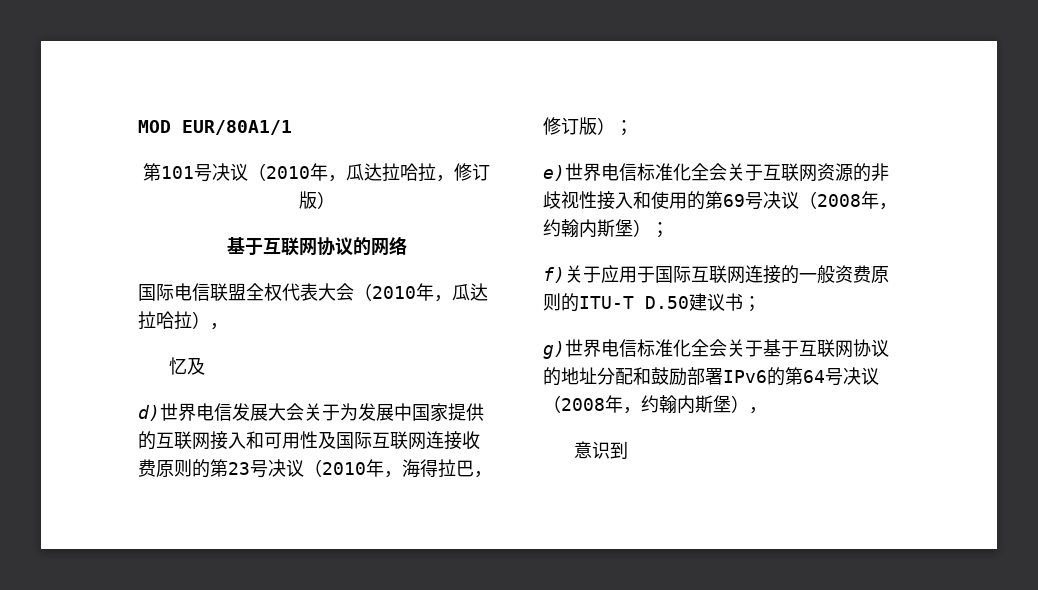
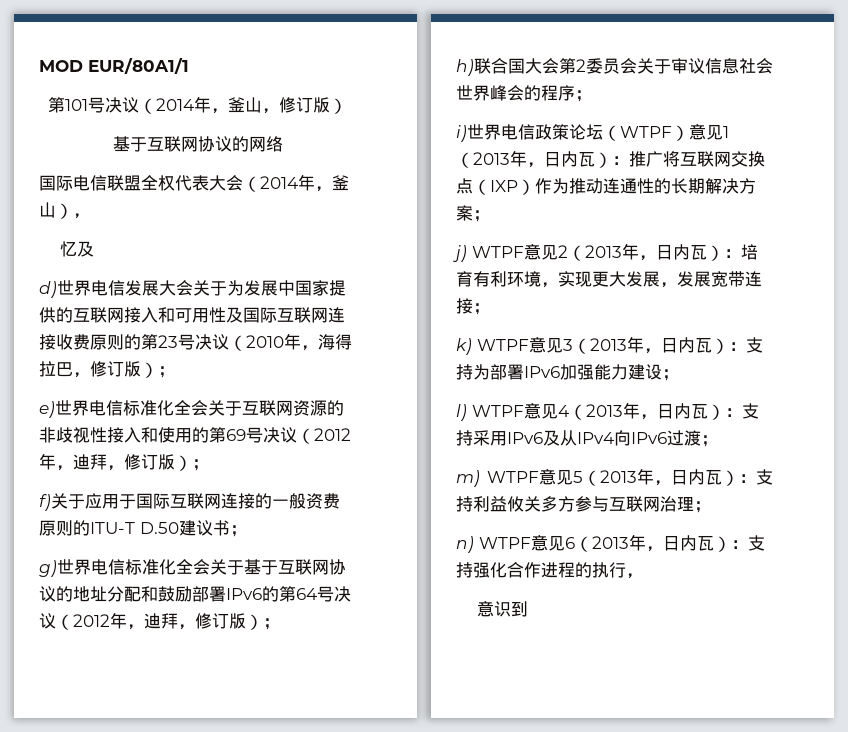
- 第101号决议（2010年，瓜达拉哈拉，修订版）
+ 第101号决议（2014年，釜山，修订版）
- 国际电信联盟全权代表大会（2010年，瓜达拉哈拉），
+ 国际电信联盟全权代表大会（2014年，釜山），
- e)世界电信标准化全会关于互联网资源的非歧视性接入和使用的第69号决议（2008年，约翰内斯堡）；
+ e)世界电信标准化全会关于互联网资源的非歧视性接入和使用的第69号决议（2012年，迪拜，修订版）；
- g)世界电信标准化全会关于基于互联网协议的地址分配和鼓励部署IPv6的第64号决议（2008年，约翰内斯堡），
+ g)世界电信标准化全会关于基于互联网协议的地址分配和鼓励部署IPv6的第64号决议（2012年，迪拜，修订版）；
+ h)联合国大会第2委员会关于审议信息社会世界峰会的程序；
+ i)世界电信政策论坛（WTPF）意见1（2013年，日内瓦）：推广将互联网交换点（IXP）作为推动连通性的长期解决方案；
+ j) WTPF意见2（2013年，日内瓦）：培育有利环境，实现更大发展，发展宽带连接；
+ k) WTPF意见3（2013年，日内瓦）：支持为部署IPv6加强能力建设；
+ l) WTPF意见4（2013年，日内瓦）：支持采用IPv6及从IPv4向IPv6过渡；
+ m) WTPF意见5（2013年，日内瓦）：支持利益攸关多方参与互联网治理；
+ n) WTPF意见6（2013年，日内瓦）：支持强化合作进程的执行，

